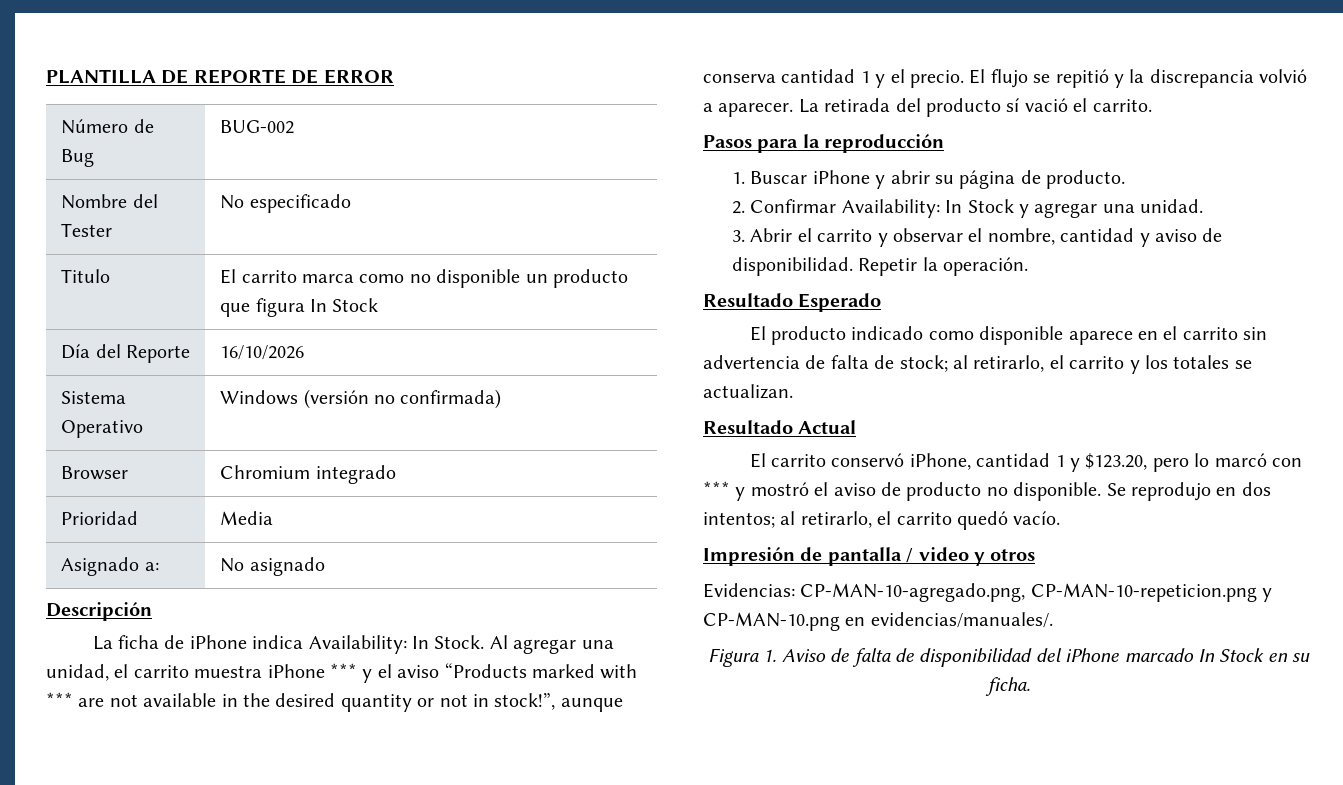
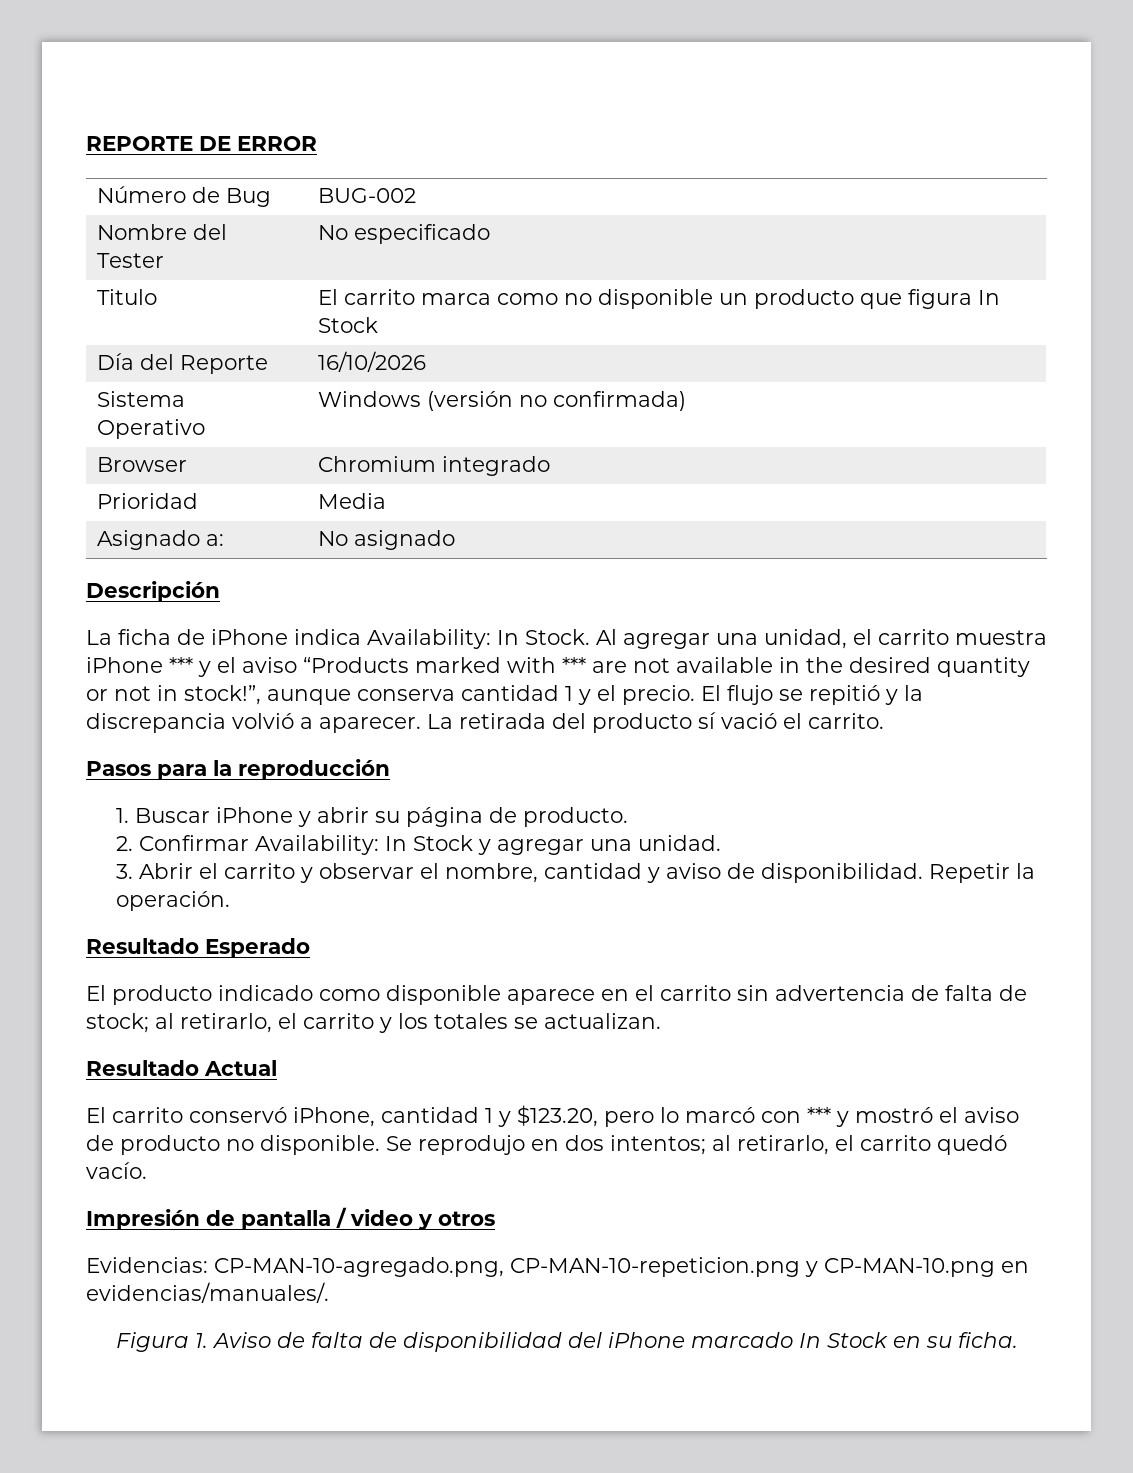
- PLANTILLA DE REPORTE DE ERROR
+ REPORTE DE ERROR

